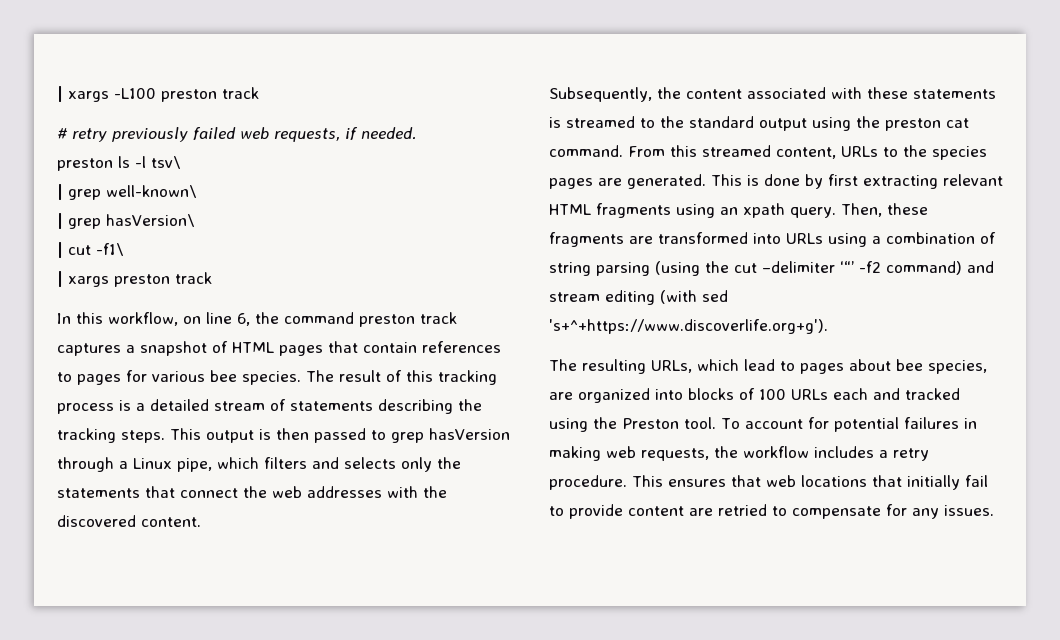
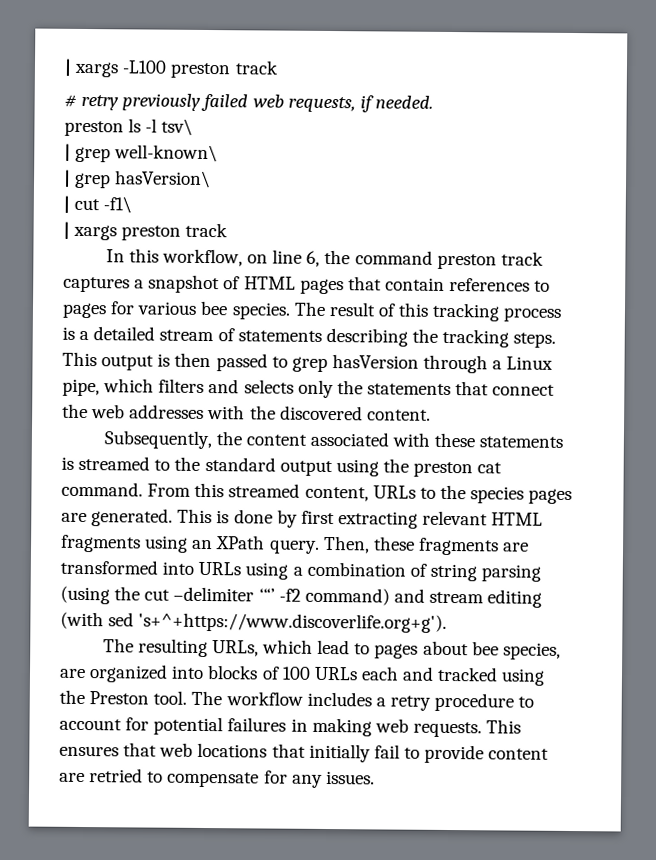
- This is done by first extracting relevant HTML fragments using an xpath query.
+ This is done by first extracting relevant HTML fragments using an XPath query.
- To account for potential failures in making web requests, the workflow includes a retry procedure.
+ The workflow includes a retry procedure to account for potential failures in making web requests.

